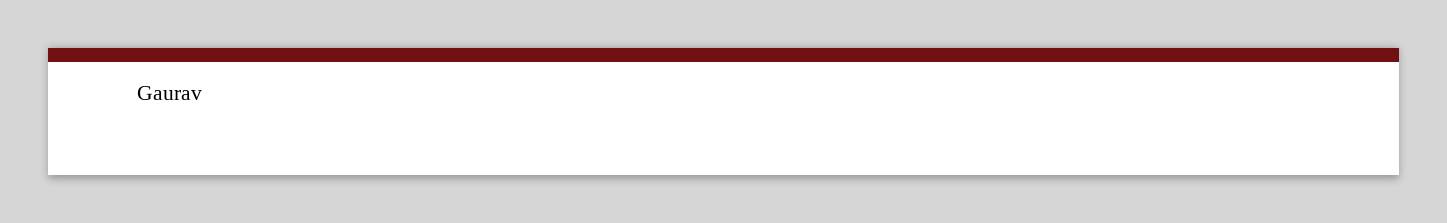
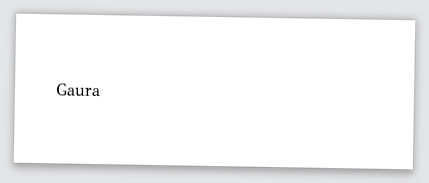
- Gaurav
+ Gaura

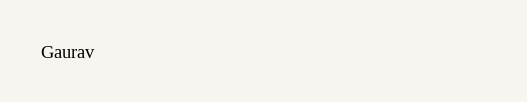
- Gaura
+ Gaurav

